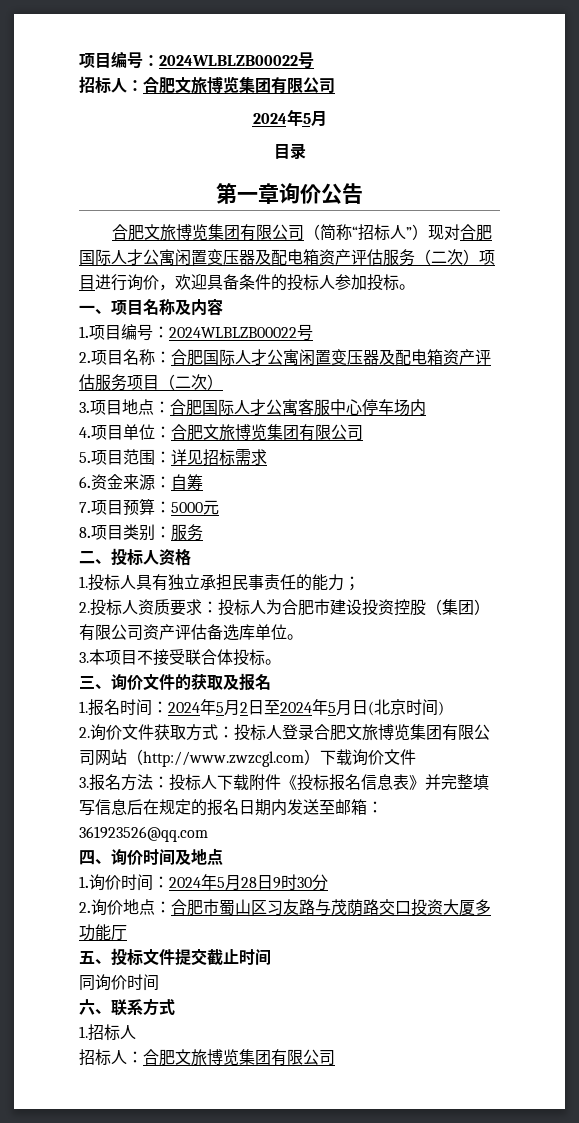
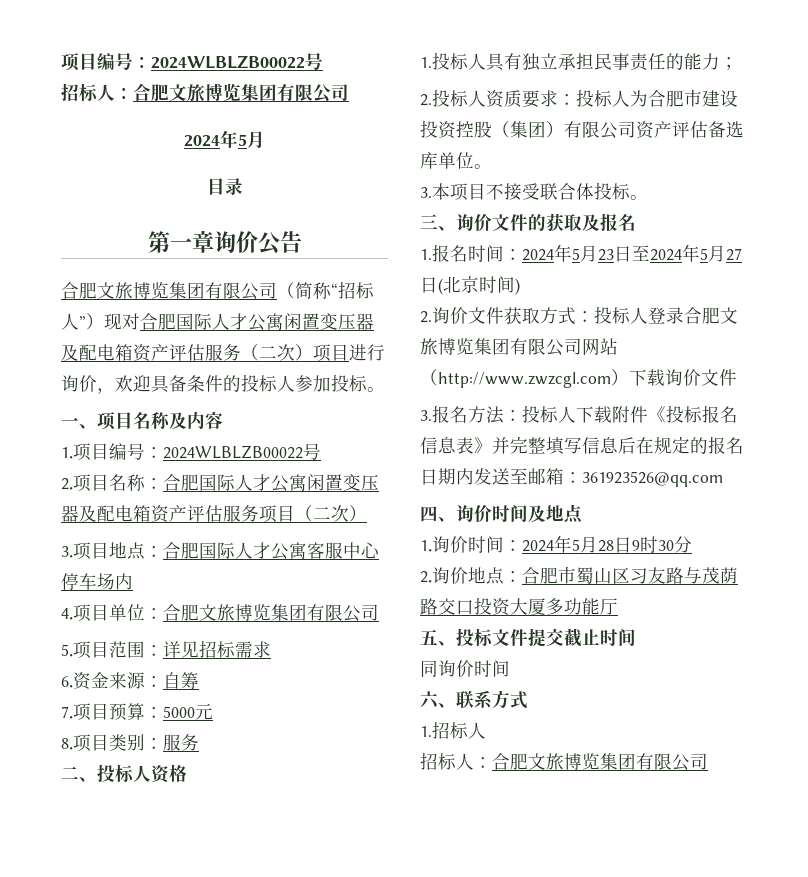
- 1.报名时间：2024年5月2日至2024年5月日(北京时间)
+ 1.报名时间：2024年5月23日至2024年5月27日(北京时间)

